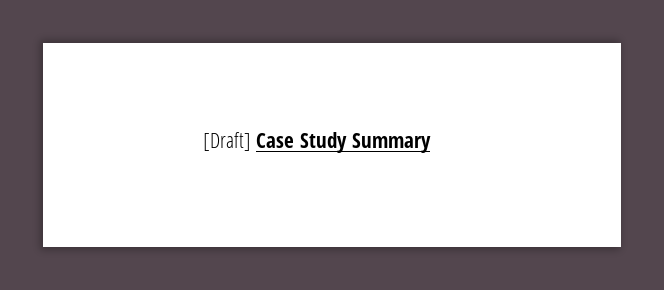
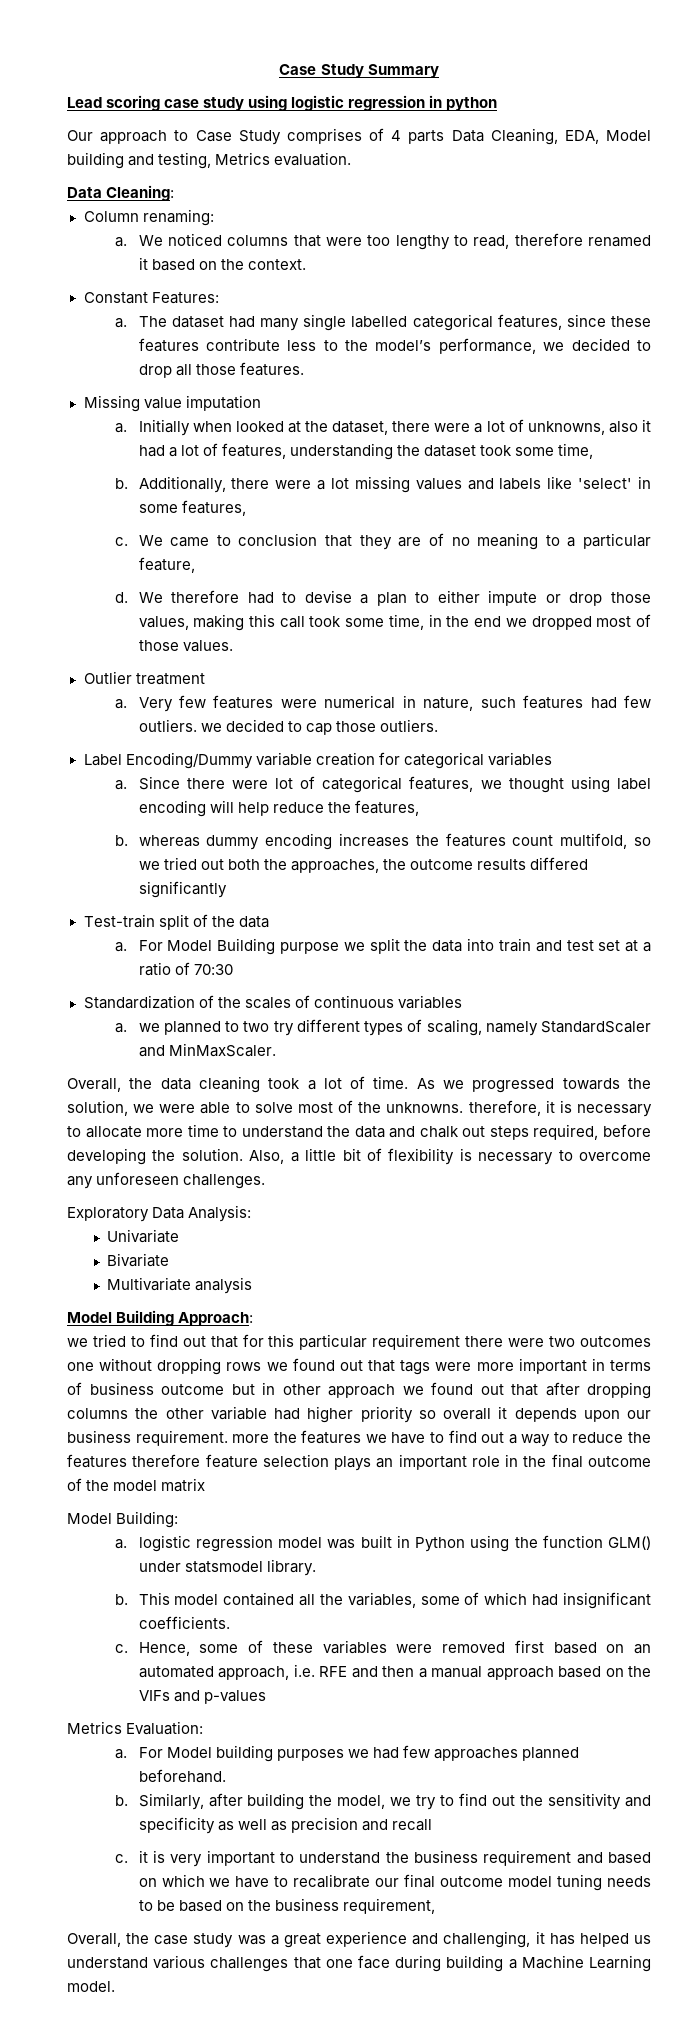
- [Draft] Case Study Summary
+ Case Study Summary
+ Lead scoring case study using logistic regression in python
+ Our approach to Case Study comprises of 4 parts Data Cleaning, EDA, Model building and testing, Metrics evaluation.
+ Data Cleaning:
+ Column renaming:
+ a. We noticed columns that were too lengthy to read, therefore renamed it based on the context.
+ Constant Features:
+ a. The dataset had many single labelled categorical features, since these features contribute less to the model’s performance, we decided to drop all those features.
+ Missing value imputation
+ a. Initially when looked at the dataset, there were a lot of unknowns, also it had a lot of features, understanding the dataset took some time,
+ b. Additionally, there were a lot missing values and labels like 'select' in some features,
+ c. We came to conclusion that they are of no meaning to a particular feature,
+ d. We therefore had to devise a plan to either impute or drop those values, making this call took some time, in the end we dropped most of those values.
+ Outlier treatment
+ a. Very few features were numerical in nature, such features had few outliers. we decided to cap those outliers.
+ Label Encoding/Dummy variable creation for categorical variables
+ a. Since there were lot of categorical features, we thought using label encoding will help reduce the features,
+ b. whereas dummy encoding increases the features count multifold, so we tried out both the approaches, the outcome results differed significantly
+ Test-train split of the data
+ a. For Model Building purpose we split the data into train and test set at a ratio of 70:30
+ Standardization of the scales of continuous variables
+ a. we planned to two try different types of scaling, namely StandardScaler and MinMaxScaler.
+ Overall, the data cleaning took a lot of time. As we progressed towards the solution, we were able to solve most of the unknowns. therefore, it is necessary to allocate more time to understand the data and chalk out steps required, before developing the solution. Also, a little bit of flexibility is necessary to overcome any unforeseen challenges.
+ Exploratory Data Analysis:
+ Univariate
+ Bivariate
+ Multivariate analysis
+ Model Building Approach:
+ we tried to find out that for this particular requirement there were two outcomes one without dropping rows we found out that tags were more important in terms of business outcome but in other approach we found out that after dropping columns the other variable had higher priority so overall it depends upon our business requirement. more the features we have to find out a way to reduce the features therefore feature selection plays an important role in the final outcome of the model matrix
+ Model Building:
+ a. logistic regression model was built in Python using the function GLM() under statsmodel library.
+ b. This model contained all the variables, some of which had insignificant coefficients.
+ c. Hence, some of these variables were removed first based on an automated approach, i.e. RFE and then a manual approach based on the VIFs and p-values
+ Metrics Evaluation:
+ a. For Model building purposes we had few approaches planned beforehand.
+ b. Similarly, after building the model, we try to find out the sensitivity and specificity as well as precision and recall
+ c. it is very important to understand the business requirement and based on which we have to recalibrate our final outcome model tuning needs to be based on the business requirement,
+ Overall, the case study was a great experience and challenging, it has helped us understand various challenges that one face during building a Machine Learning model.

